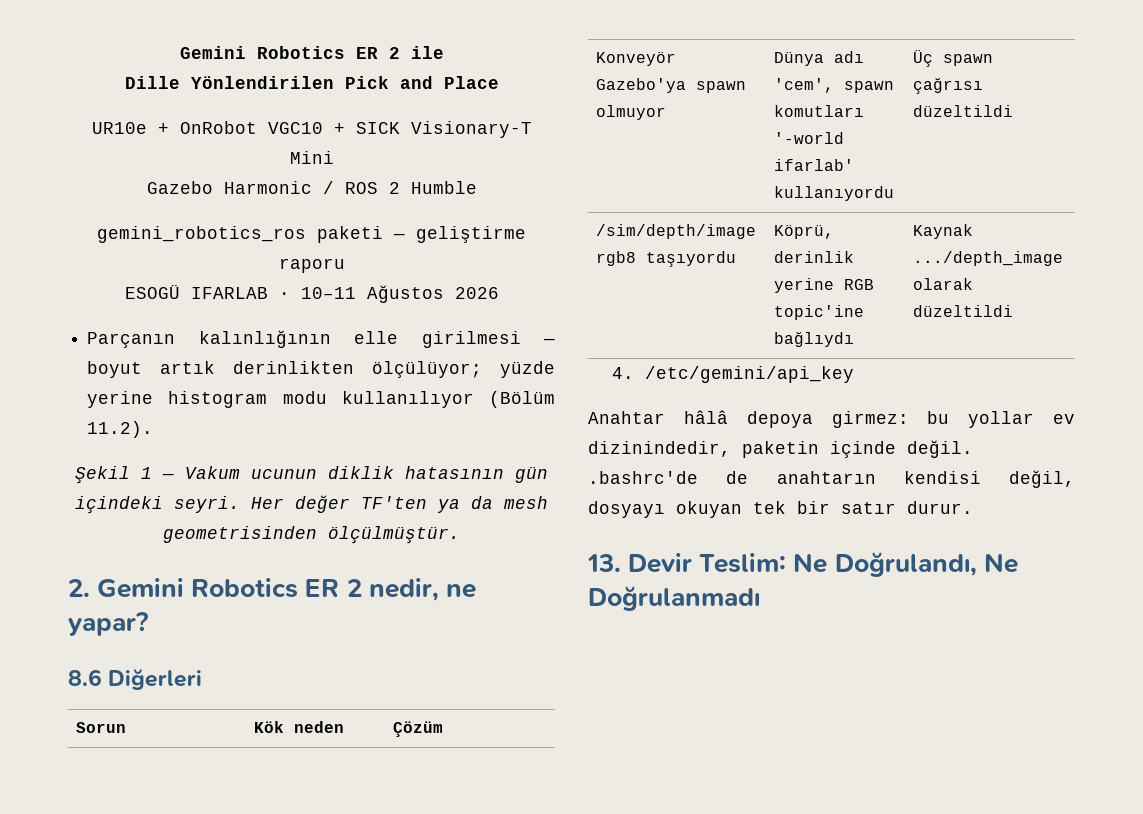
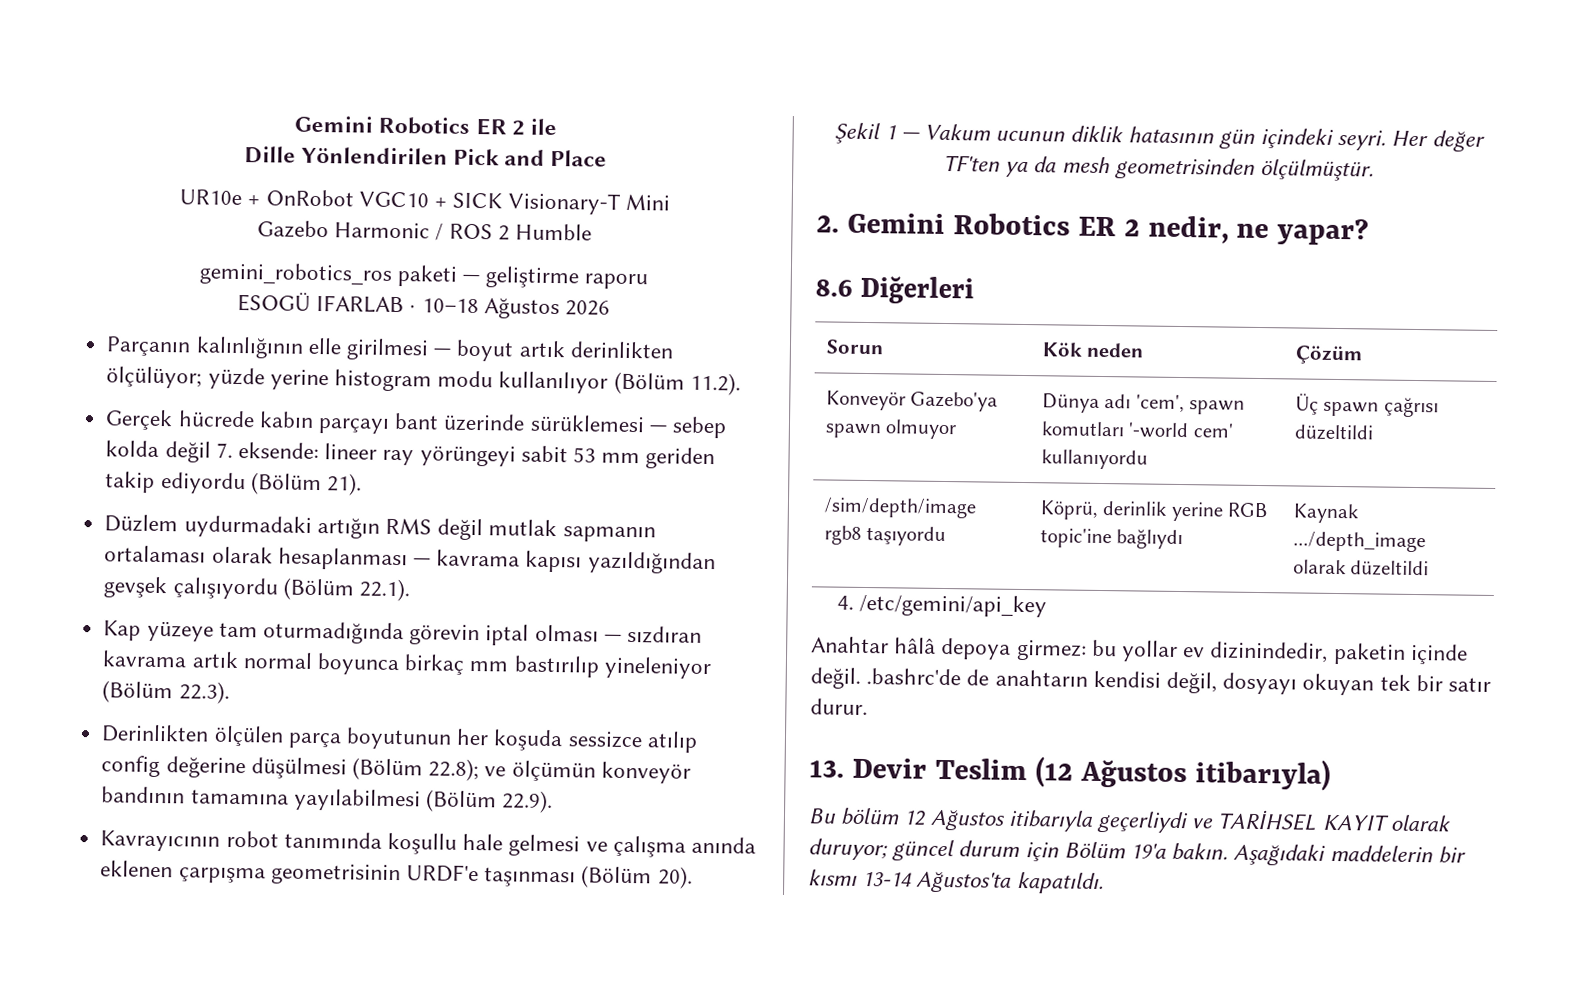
- ESOGÜ IFARLAB · 10–11 Ağustos 2026
+ ESOGÜ IFARLAB · 10–18 Ağustos 2026
+ Gerçek hücrede kabın parçayı bant üzerinde sürüklemesi — sebep kolda değil 7. eksende: lineer ray yörüngeyi sabit 53 mm geriden takip ediyordu (Bölüm 21).
+ Düzlem uydurmadaki artığın RMS değil mutlak sapmanın ortalaması olarak hesaplanması — kavrama kapısı yazıldığından gevşek çalışıyordu (Bölüm 22.1).
+ Kap yüzeye tam oturmadığında görevin iptal olması — sızdıran kavrama artık normal boyunca birkaç mm bastırılıp yineleniyor (Bölüm 22.3).
+ Derinlikten ölçülen parça boyutunun her koşuda sessizce atılıp config değerine düşülmesi (Bölüm 22.8); ve ölçümün konveyör bandının tamamına yayılabilmesi (Bölüm 22.9).
+ Kavrayıcının robot tanımında koşullu hale gelmesi ve çalışma anında eklenen çarpışma geometrisinin URDF'e taşınması (Bölüm 20).
- Konveyör Gazebo'ya spawn olmuyor | Dünya adı 'cem', spawn komutları '-world ifarlab' kullanıyordu | Üç spawn çağrısı düzeltildi
+ Konveyör Gazebo'ya spawn olmuyor | Dünya adı 'cem', spawn komutları '-world cem' kullanıyordu | Üç spawn çağrısı düzeltildi
- 13. Devir Teslim: Ne Doğrulandı, Ne Doğrulanmadı
+ 13. Devir Teslim (12 Ağustos itibarıyla)
+ Bu bölüm 12 Ağustos itibarıyla geçerliydi ve TARİHSEL KAYIT olarak duruyor; güncel durum için Bölüm 19'a bakın. Aşağıdaki maddelerin bir kısmı 13-14 Ağustos'ta kapatıldı.

